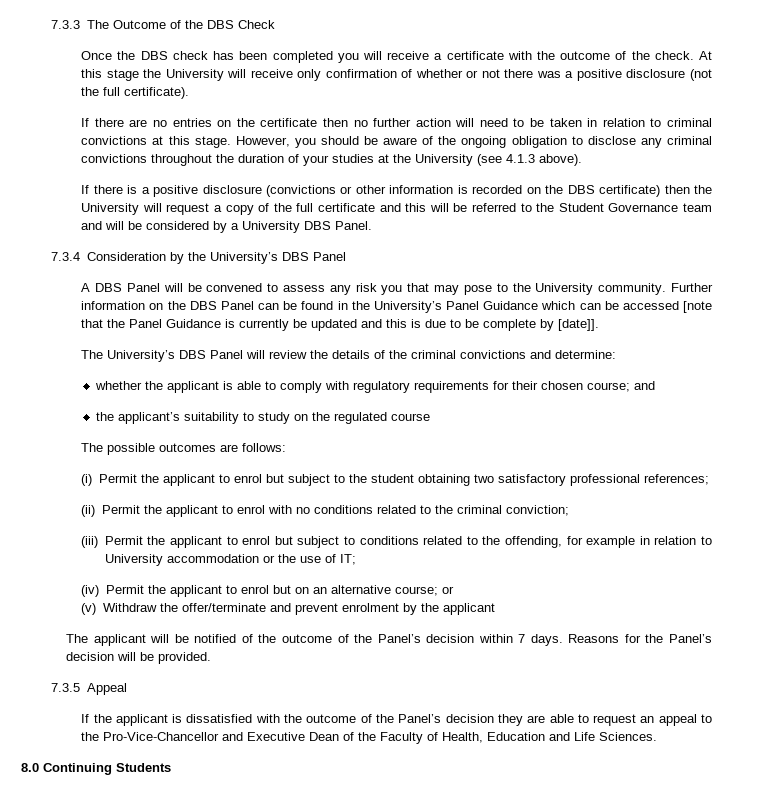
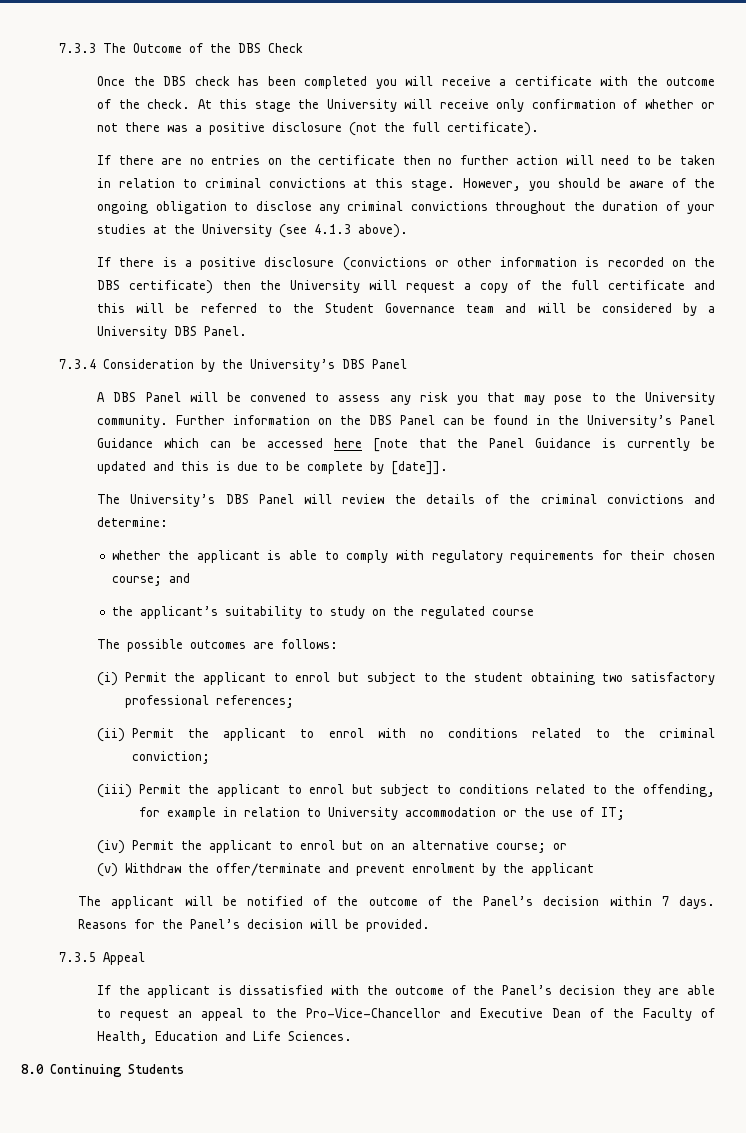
- Further information on the DBS Panel can be found in the University’s Panel Guidance which can be accessed [note that the Panel Guidance is currently be updated and this is due to be complete by [date]].
+ Further information on the DBS Panel can be found in the University’s Panel Guidance which can be accessed here [note that the Panel Guidance is currently be updated and this is due to be complete by [date]].

